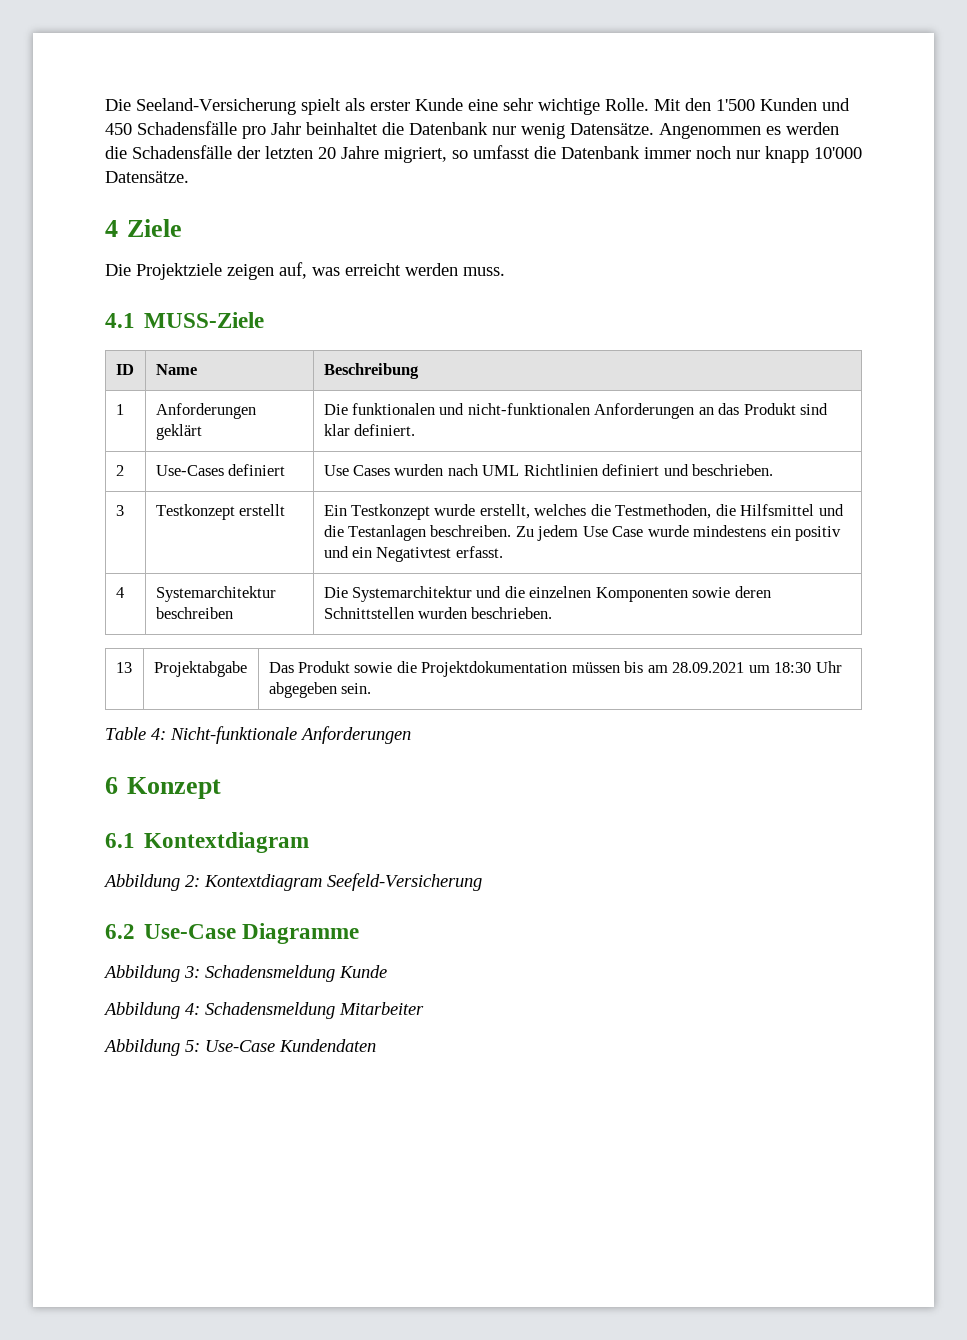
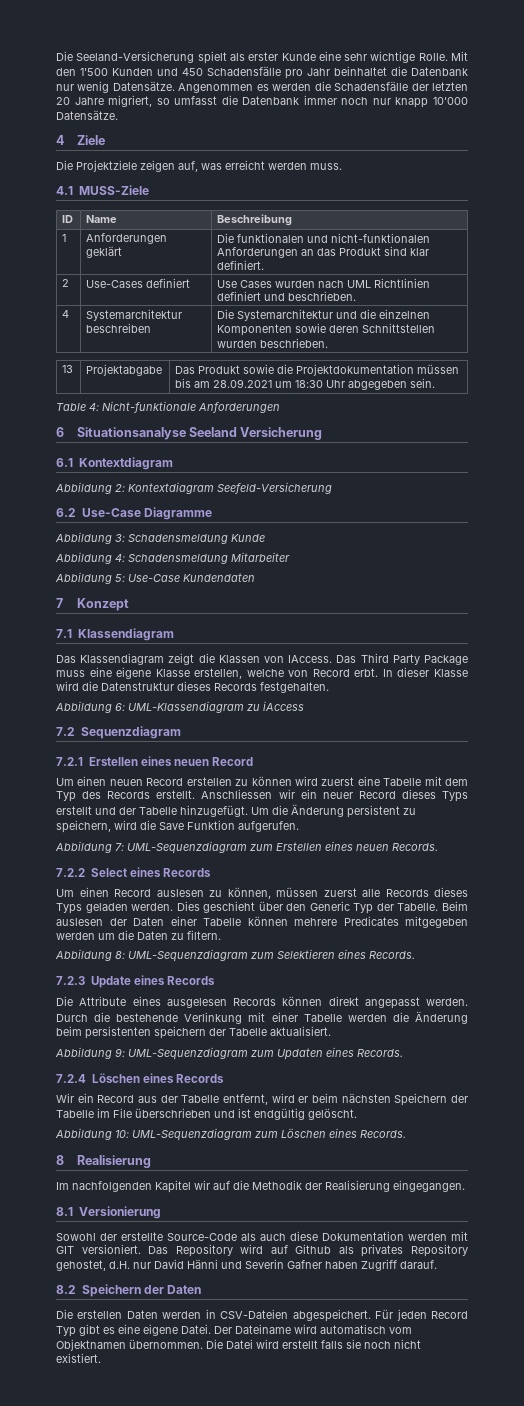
- 3 | Testkonzept erstellt | Ein Testkonzept wurde erstellt, welches die Testmethoden, die Hilfsmittel und die Testanlagen beschreiben. Zu jedem Use Case wurde mindestens ein positiv und ein Negativtest erfasst.
- 6 Konzept
+ 6 Situationsanalyse Seeland Versicherung
+ 7 Konzept
+ 7.1 Klassendiagram
+ Das Klassendiagram zeigt die Klassen von IAccess. Das Third Party Package muss eine eigene Klasse erstellen, welche von Record erbt. In dieser Klasse wird die Datenstruktur dieses Records festgehalten.
+ Abbildung 6: UML-Klassendiagram zu iAccess
+ 7.2 Sequenzdiagram
+ 7.2.1 Erstellen eines neuen Record
+ Um einen neuen Record erstellen zu können wird zuerst eine Tabelle mit dem Typ des Records erstellt. Anschliessen wir ein neuer Record dieses Typs erstellt und der Tabelle hinzugefügt. Um die Änderung persistent zu speichern, wird die Save Funktion aufgerufen.
+ Abbildung 7: UML-Sequenzdiagram zum Erstellen eines neuen Records.
+ 7.2.2 Select eines Records
+ Um einen Record auslesen zu können, müssen zuerst alle Records dieses Typs geladen werden. Dies geschieht über den Generic Typ der Tabelle. Beim auslesen der Daten einer Tabelle können mehrere Predicates mitgegeben werden um die Daten zu filtern.
+ Abbildung 8: UML-Sequenzdiagram zum Selektieren eines Records.
+ 7.2.3 Update eines Records
+ Die Attribute eines ausgelesen Records können direkt angepasst werden. Durch die bestehende Verlinkung mit einer Tabelle werden die Änderung beim persistenten speichern der Tabelle aktualisiert.
+ Abbildung 9: UML-Sequenzdiagram zum Updaten eines Records.
+ 7.2.4 Löschen eines Records
+ Wir ein Record aus der Tabelle entfernt, wird er beim nächsten Speichern der Tabelle im File überschrieben und ist endgültig gelöscht.
+ Abbildung 10: UML-Sequenzdiagram zum Löschen eines Records.
+ 8 Realisierung
+ Im nachfolgenden Kapitel wir auf die Methodik der Realisierung eingegangen.
+ 8.1 Versionierung
+ Sowohl der erstellte Source-Code als auch diese Dokumentation werden mit GIT versioniert. Das Repository wird auf Github als privates Repository gehostet, d.H. nur David Hänni und Severin Gafner haben Zugriff darauf.
+ 8.2 Speichern der Daten
+ Die erstellen Daten werden in CSV-Dateien abgespeichert. Für jeden Record Typ gibt es eine eigene Datei. Der Dateiname wird automatisch vom Objektnamen übernommen. Die Datei wird erstellt falls sie noch nicht existiert.

